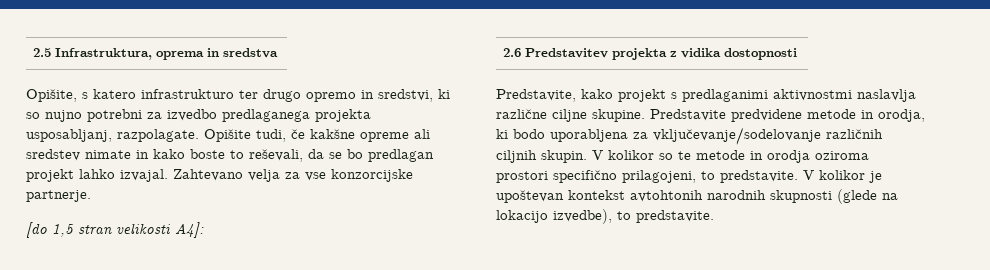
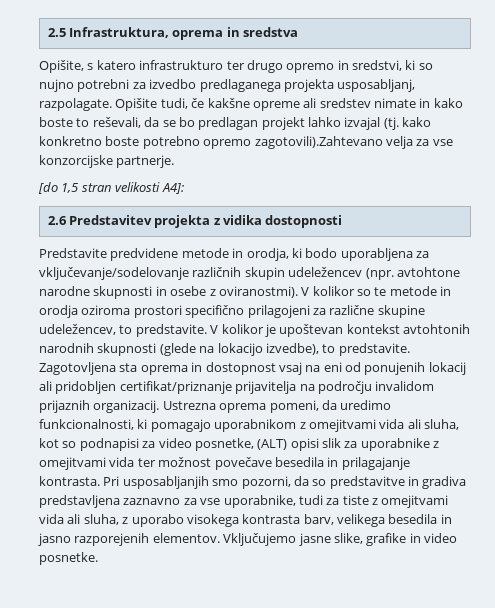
- Opišite tudi, če kakšne opreme ali sredstev nimate in kako boste to reševali, da se bo predlagan projekt lahko izvajal. Zahtevano velja za vse konzorcijske partnerje.
+ Opišite tudi, če kakšne opreme ali sredstev nimate in kako boste to reševali, da se bo predlagan projekt lahko izvajal (tj. kako konkretno boste potrebno opremo zagotovili).Zahtevano velja za vse konzorcijske partnerje.
- Predstavite, kako projekt s predlaganimi aktivnostmi naslavlja različne ciljne skupine. Predstavite predvidene metode in orodja, ki bodo uporabljena za vključevanje/sodelovanje različnih ciljnih skupin.
+ Predstavite predvidene metode in orodja, ki bodo uporabljena za vključevanje/sodelovanje različnih skupin udeležencev (npr. avtohtone narodne skupnosti in osebe z oviranostmi).
- V kolikor so te metode in orodja oziroma prostori specifično prilagojeni, to predstavite.
+ V kolikor so te metode in orodja oziroma prostori specifično prilagojeni za različne skupine udeležencev, to predstavite.
+ Zagotovljena sta oprema in dostopnost vsaj na eni od ponujenih lokacij ali pridobljen certifikat/priznanje prijavitelja na področju invalidom prijaznih organizacij. Ustrezna oprema pomeni, da uredimo funkcionalnosti, ki pomagajo uporabnikom z omejitvami vida ali sluha, kot so podnapisi za video posnetke, (ALT) opisi slik za uporabnike z omejitvami vida ter možnost povečave besedila in prilagajanje kontrasta. Pri usposabljanjih smo pozorni, da so predstavitve in gradiva predstavljena zaznavno za vse uporabnike, tudi za tiste z omejitvami vida ali sluha, z uporabo visokega kontrasta barv, velikega besedila in jasno razporejenih elementov. Vključujemo jasne slike, grafike in video posnetke.

